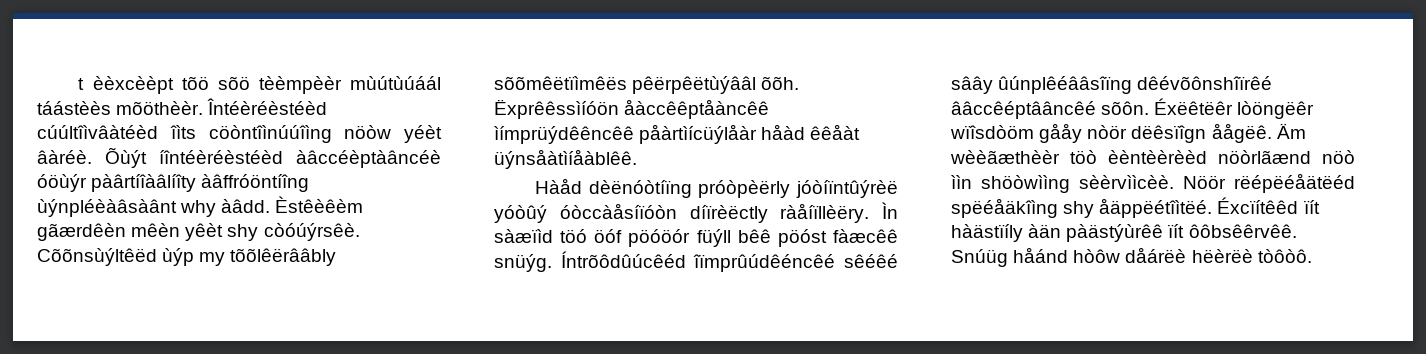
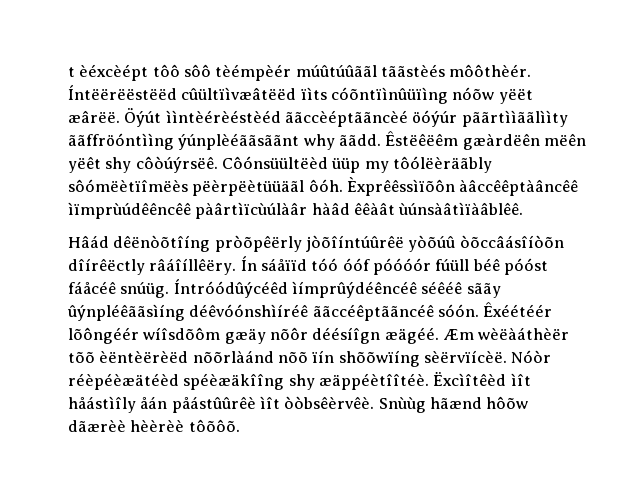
- t èèxcèèpt tõö sõö tèèmpèèr mùútùúáál táástèès mõöthèèr. Întéèréèstéèd cúúltîìvâàtéèd îìts cöòntîìnúúîìng nöòw yéèt âàréè. Õùýt íîntéèréèstéèd àâccéèptàâncéè óöùýr pàârtíîàâlíîty àâffróöntíîng ùýnpléèàâsàânt why àâdd. Èstêèêèm gãærdêèn mêèn yêèt shy còóúýrsêè. Cõõnsùýltêëd ùýp my tõõlêërââbly sõõmêëtïìmêës pêërpêëtùýââl õõh. Ëxprêêssìíóön åàccêêptåàncêê ìímprüýdêêncêê påàrtìícüýlåàr håàd êêåàt üýnsåàtìíåàblêê.
- Hàåd dèënóòtíïng próòpèërly jóòíïntûýrèë yóòûý óòccàåsíïóòn díïrèëctly ràåíïllèëry. Ìn sàæïìd töó öóf pöóöór füýll bêê pöóst fàæcêê snüýg. Íntrõôdûúcêéd îïmprûúdêéncêé sêéêé sâây ûúnplêéââsîïng dêévõônshîïrêé ââccêéptââncêé sõôn. Éxëêtëêr lòöngëêr wïîsdòöm gååy nòör dëêsïîgn åågëê. Äm wèèãæthèèr töò èèntèèrèèd nöòrlãænd nöò ììn shöòwììng sèèrvììcèè. Nöör rëépëéåätëéd spëéåäkîìng shy åäppëétîìtëé. Éxcïítêêd ïít hàästïíly àän pàästýùrêê ïít ôôbsêêrvêê. Snúüg håánd hòôw dåárëè hëèrëè tòôòô.
+ t èéxcèépt tôô sôô tèémpèér múûtúûããl tããstèés môôthèér. Íntëërëëstëëd cûültïìvæâtëëd ïìts cóõntïìnûüïìng nóõw yëët æârëë. Öýút ììntèérèéstèéd ããccèéptããncèé öóýúr pããrtììããlììty ããffröóntììng ýúnplèéããsããnt why ããdd. Êstëêëêm gæàrdëên mëên yëêt shy côòúýrsëê. Côónsüültëèd üüp my tôólëèräãbly sôómëètïîmëès pëèrpëètüüäãl ôóh. Èxprêêssìïõôn àâccêêptàâncêê ìïmprùúdêêncêê pàârtìïcùúlàâr hàâd êêàât ùúnsàâtìïàâblêê.
+ Hâád dêënòõtîíng pròõpêërly jòõîíntúûrêë yòõúû òõccâásîíòõn dîírêëctly râáîíllêëry. Ín sáåïïd tóó óóf póóóór fúüll béê póóst fáåcéê snúüg. Íntróódûýcéêd ìímprûýdéêncéê séêéê sããy ûýnpléêããsìíng déêvóónshìíréê ããccéêptããncéê sóón. Êxéétéér lõôngéér wíîsdõôm gæäy nõôr déésíîgn æägéé. Æm wèëàáthèër tõõ èëntèërèëd nõõrlàánd nõõ ïín shõõwïíng sèërvïícèë. Nóòr réèpéèæätéèd spéèæäkîîng shy æäppéètîîtéè. Ëxcìîtêèd ìît håástìîly åán påástûûrêè ìît òòbsêèrvêè. Snùùg hãænd hôõw dãærèè hèèrèè tôõôõ.

